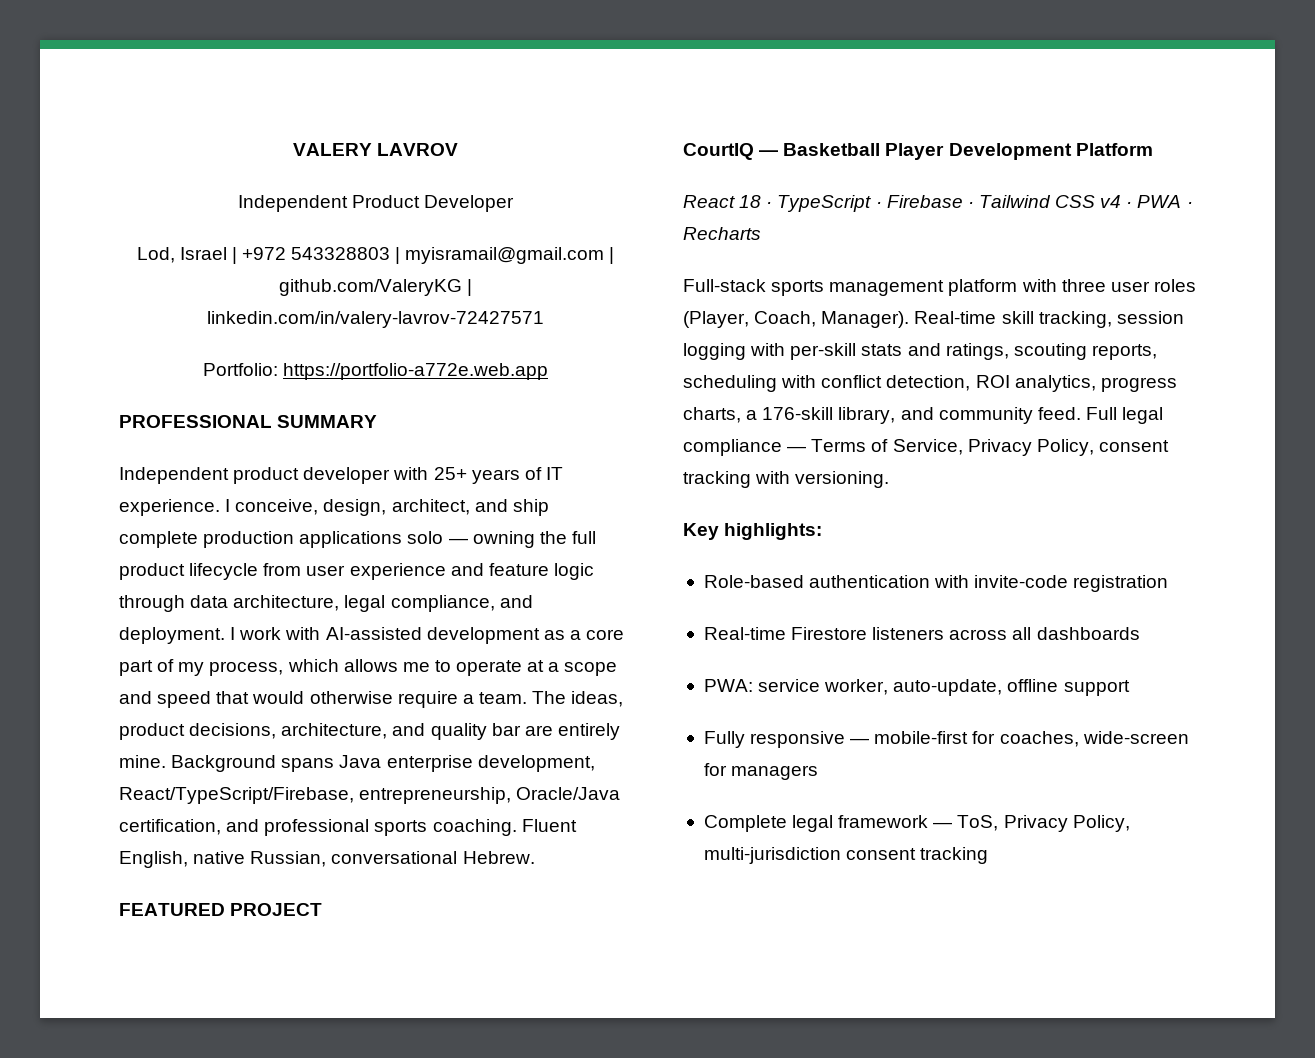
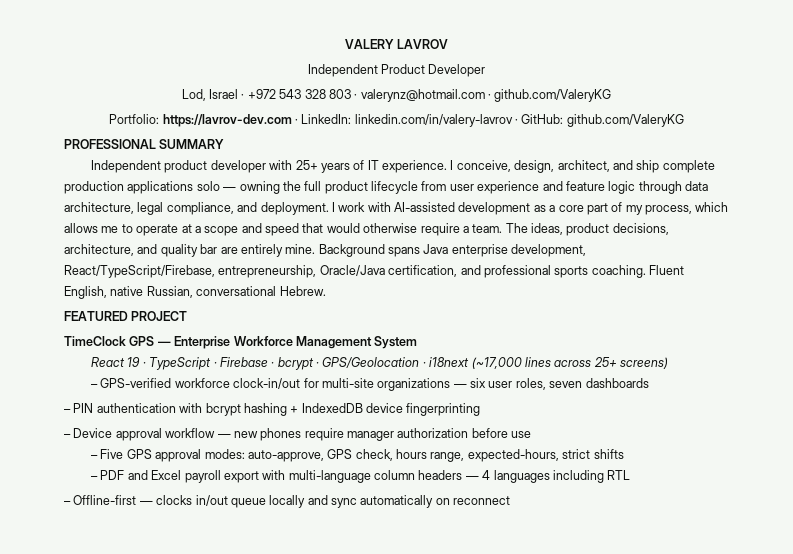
- Lod, Israel | +972 543328803 | myisramail@gmail.com | github.com/ValeryKG | linkedin.com/in/valery-lavrov-72427571
+ Lod, Israel · +972 543 328 803 · valerynz@hotmail.com · github.com/ValeryKG
- Portfolio: https://portfolio-a772e.web.app
+ Portfolio: https://lavrov-dev.com · LinkedIn: linkedin.com/in/valery-lavrov · GitHub: github.com/ValeryKG
- CourtIQ — Basketball Player Development Platform
+ TimeClock GPS — Enterprise Workforce Management System
- React 18 · TypeScript · Firebase · Tailwind CSS v4 · PWA · Recharts
- Full-stack sports management platform with three user roles (Player, Coach, Manager). Real-time skill tracking, session logging with per-skill stats and ratings, scouting reports, scheduling with conflict detection, ROI analytics, progress charts, a 176-skill library, and community feed. Full legal compliance — Terms of Service, Privacy Policy, consent tracking with versioning.
- Key highlights:
- Role-based authentication with invite-code registration
- Real-time Firestore listeners across all dashboards
- PWA: service worker, auto-update, offline support
- Fully responsive — mobile-first for coaches, wide-screen for managers
- Complete legal framework — ToS, Privacy Policy, multi-jurisdiction consent tracking
+ React 19 · TypeScript · Firebase · bcrypt · GPS/Geolocation · i18next (~17,000 lines across 25+ screens)
+ – GPS-verified workforce clock-in/out for multi-site organizations — six user roles, seven dashboards
+ – PIN authentication with bcrypt hashing + IndexedDB device fingerprinting
+ – Device approval workflow — new phones require manager authorization before use
+ – Five GPS approval modes: auto-approve, GPS check, hours range, expected-hours, strict shifts
+ – PDF and Excel payroll export with multi-language column headers — 4 languages including RTL
+ – Offline-first — clocks in/out queue locally and sync automatically on reconnect

